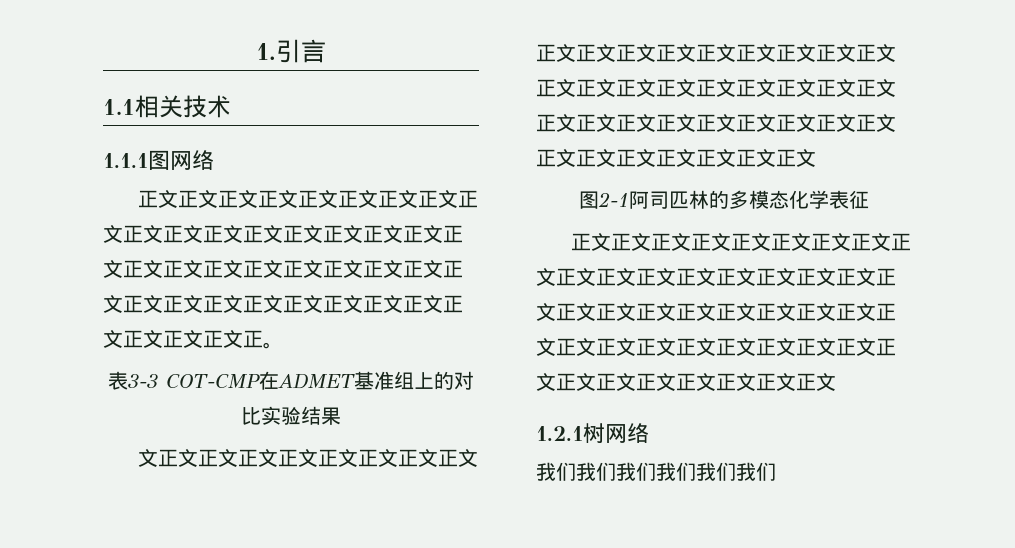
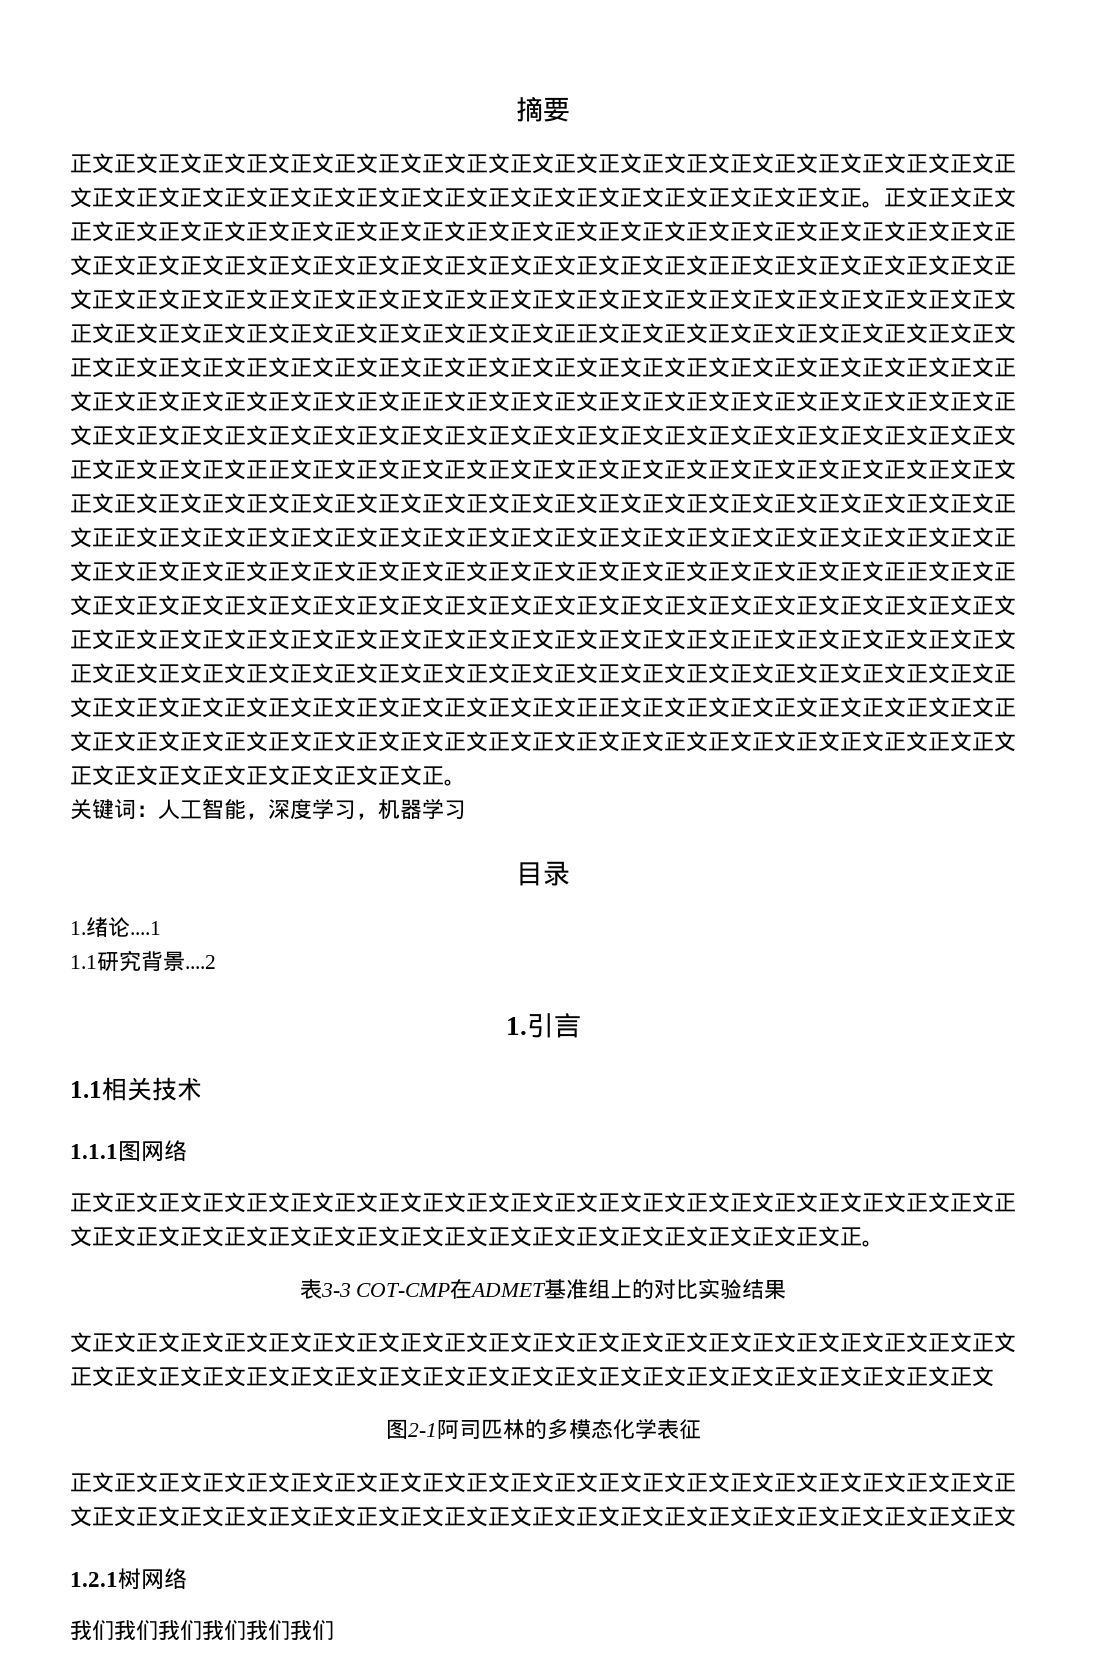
+ 摘要
+ 正文正文正文正文正文正文正文正文正文正文正文正文正文正文正文正文正文正文正文正文正文正文正文正文正文正文正文正文正文正文正文正文正文正文正文正文正文正文正文正。正文正文正文正文正文正文正文正文正文正文正文正文正文正文正文正文正文正文正文正文正文正文正文正文正文正文正文正文正文正文正文正文正文正文正文正文正文正文正文正正文正文正文正文正文正文正文正文正文正文正文正文正文正文正文正文正文正文正文正文正文正文正文正文正文正文正文正文正文正文正文正文正文正文正文正文正文正文正文正正文正文正文正文正文正文正文正文正文正文正文正文正文正文正文正文正文正文正文正文正文正文正文正文正文正文正文正文正文正文正文正文正文正文正文正文正文正文正文正正文正文正文正文正文正文正文正文正文正文正文正文正文正文正文正文正文正文正文正文正文正文正文正文正文正文正文正文正文正文正文正文正文正文正文正文正文正文正文正正文正文正文正文正文正文正文正文正文正文正文正文正文正文正文正文正文正文正文正文正文正文正文正文正文正文正文正文正文正文正文正文正文正文正文正文正文正文正文正正文正文正文正文正文正文正文正文正文正文正文正文正文正文正文正文正文正文正文正文正文正文正文正文正文正文正文正文正文正文正文正文正文正文正文正文正文正文正文正正文正文正文正文正文正文正文正文正文正文正文正文正文正文正文正文正文正文正文正文正文正文正文正文正文正文正文正文正文正文正文正文正文正文正文正文正文正文正文正正文正文正文正文正文正文正文正文正文正文正文正文正文正文正文正文正文正文正文正文正文正文正文正文正文正文正文正文正文正文正文正文正文正文正文正文正文正文正文正正文正文正文正文正文正文正文正文正文正文正文正文正文正文正文正文正文正文正文正文正文正文正文正文正文正文正文正文正文正文正文正文正文正文正文正文正文正文正文正。
+ 关键词：人工智能，深度学习，机器学习
+ 目录
+ 1.绪论....1
+ 1.1研究背景....2

